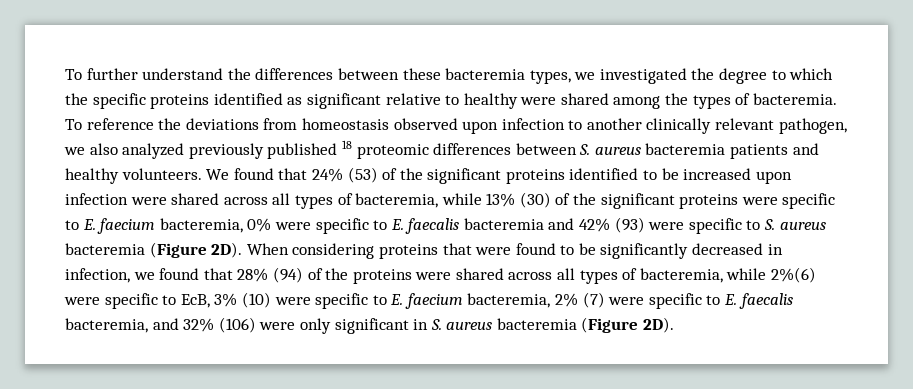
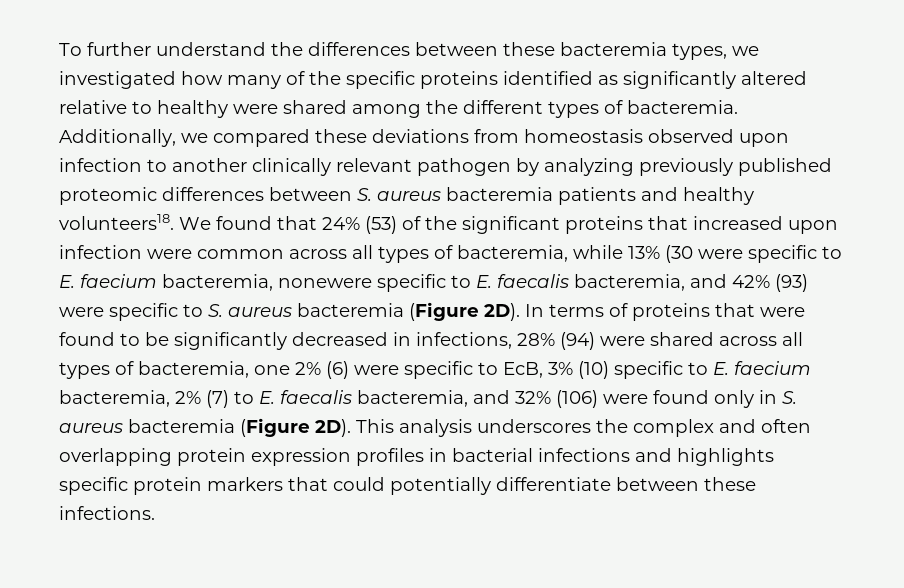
- To further understand the differences between these bacteremia types, we investigated the degree to which the specific proteins identified as significant relative to healthy were shared among the types of bacteremia.
+ To further understand the differences between these bacteremia types, we investigated how many of the specific proteins identified as significantly altered relative to healthy were shared among the different types of bacteremia.
- To reference the deviations from homeostasis observed upon infection to another clinically relevant pathogen, we also analyzed previously published 18 proteomic differences between S. aureus bacteremia patients and healthy volunteers.
+ Additionally, we compared these deviations from homeostasis observed upon infection to another clinically relevant pathogen by analyzing previously published proteomic differences between S. aureus bacteremia patients and healthy volunteers18.
- We found that 24% (53) of the significant proteins identified to be increased upon infection were shared across all types of bacteremia, while 13% (30) of the significant proteins were specific to E. faecium bacteremia, 0% were specific to E. faecalis bacteremia and 42% (93) were specific to S. aureus bacteremia (Figure 2D).
+ We found that 24% (53) of the significant proteins that increased upon infection were common across all types of bacteremia, while 13% (30 were specific to E. faecium bacteremia, nonewere specific to E. faecalis bacteremia, and 42% (93) were specific to S. aureus bacteremia (Figure 2D).
- When considering proteins that were found to be significantly decreased in infection, we found that 28% (94) of the proteins were shared across all types of bacteremia, while 2%(6) were specific to EcB, 3% (10) were specific to E. faecium bacteremia, 2% (7) were specific to E. faecalis bacteremia, and 32% (106) were only significant in S. aureus bacteremia (Figure 2D).
+ In terms of proteins that were found to be significantly decreased in infections, 28% (94) were shared across all types of bacteremia, one 2% (6) were specific to EcB, 3% (10) specific to E. faecium bacteremia, 2% (7) to E. faecalis bacteremia, and 32% (106) were found only in S. aureus bacteremia (Figure 2D).
+ This analysis underscores the complex and often overlapping protein expression profiles in bacterial infections and highlights specific protein markers that could potentially differentiate between these infections.

